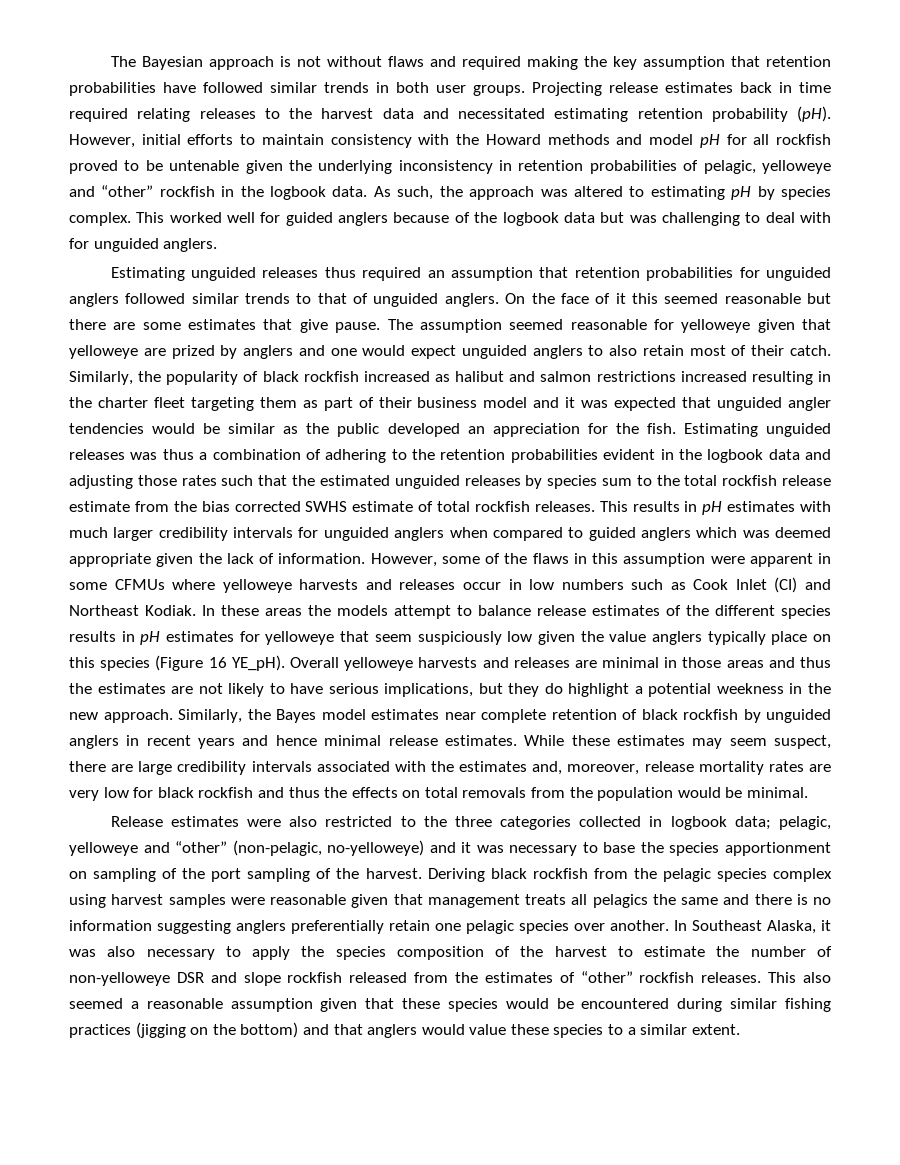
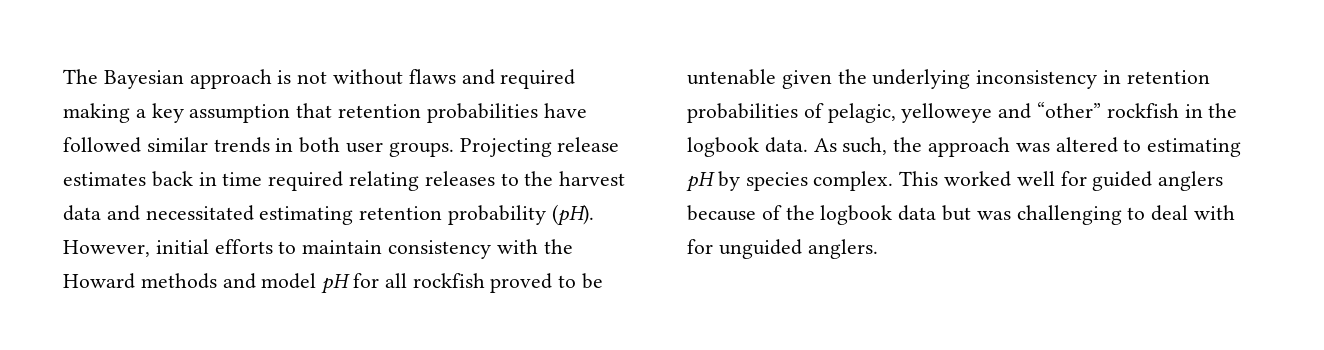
- The Bayesian approach is not without flaws and required making the key assumption that retention probabilities have followed similar trends in both user groups.
+ The Bayesian approach is not without flaws and required making a key assumption that retention probabilities have followed similar trends in both user groups.
- Estimating unguided releases thus required an assumption that retention probabilities for unguided anglers followed similar trends to that of unguided anglers. On the face of it this seemed reasonable but there are some estimates that give pause. The assumption seemed reasonable for yelloweye given that yelloweye are prized by anglers and one would expect unguided anglers to also retain most of their catch. Similarly, the popularity of black rockfish increased as halibut and salmon restrictions increased resulting in the charter fleet targeting them as part of their business model and it was expected that unguided angler tendencies would be similar as the public developed an appreciation for the fish. Estimating unguided releases was thus a combination of adhering to the retention probabilities evident in the logbook data and adjusting those rates such that the estimated unguided releases by species sum to the total rockfish release estimate from the bias corrected SWHS estimate of total rockfish releases. This results in pH estimates with much larger credibility intervals for unguided anglers when compared to guided anglers which was deemed appropriate given the lack of information. However, some of the flaws in this assumption were apparent in some CFMUs where yelloweye harvests and releases occur in low numbers such as Cook Inlet (CI) and Northeast Kodiak. In these areas the models attempt to balance release estimates of the different species results in pH estimates for yelloweye that seem suspiciously low given the value anglers typically place on this species (Figure 16 YE_pH). Overall yelloweye harvests and releases are minimal in those areas and thus the estimates are not likely to have serious implications, but they do highlight a potential weekness in the new approach. Similarly, the Bayes model estimates near complete retention of black rockfish by unguided anglers in recent years and hence minimal release estimates. While these estimates may seem suspect, there are large credibility intervals associated with the estimates and, moreover, release mortality rates are very low for black rockfish and thus the effects on total removals from the population would be minimal.
- Release estimates were also restricted to the three categories collected in logbook data; pelagic, yelloweye and “other” (non-pelagic, no-yelloweye) and it was necessary to base the species apportionment on sampling of the port sampling of the harvest. Deriving black rockfish from the pelagic species complex using harvest samples were reasonable given that management treats all pelagics the same and there is no information suggesting anglers preferentially retain one pelagic species over another. In Southeast Alaska, it was also necessary to apply the species composition of the harvest to estimate the number of non-yelloweye DSR and slope rockfish released from the estimates of “other” rockfish releases. This also seemed a reasonable assumption given that these species would be encountered during similar fishing practices (jigging on the bottom) and that anglers would value these species to a similar extent.

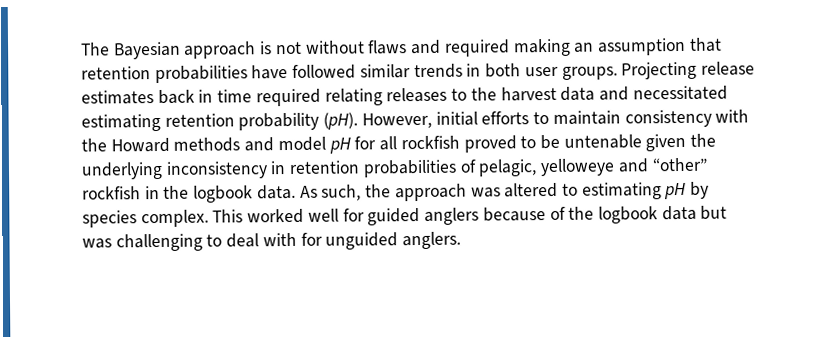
- The Bayesian approach is not without flaws and required making a key assumption that retention probabilities have followed similar trends in both user groups.
+ The Bayesian approach is not without flaws and required making an assumption that retention probabilities have followed similar trends in both user groups.

